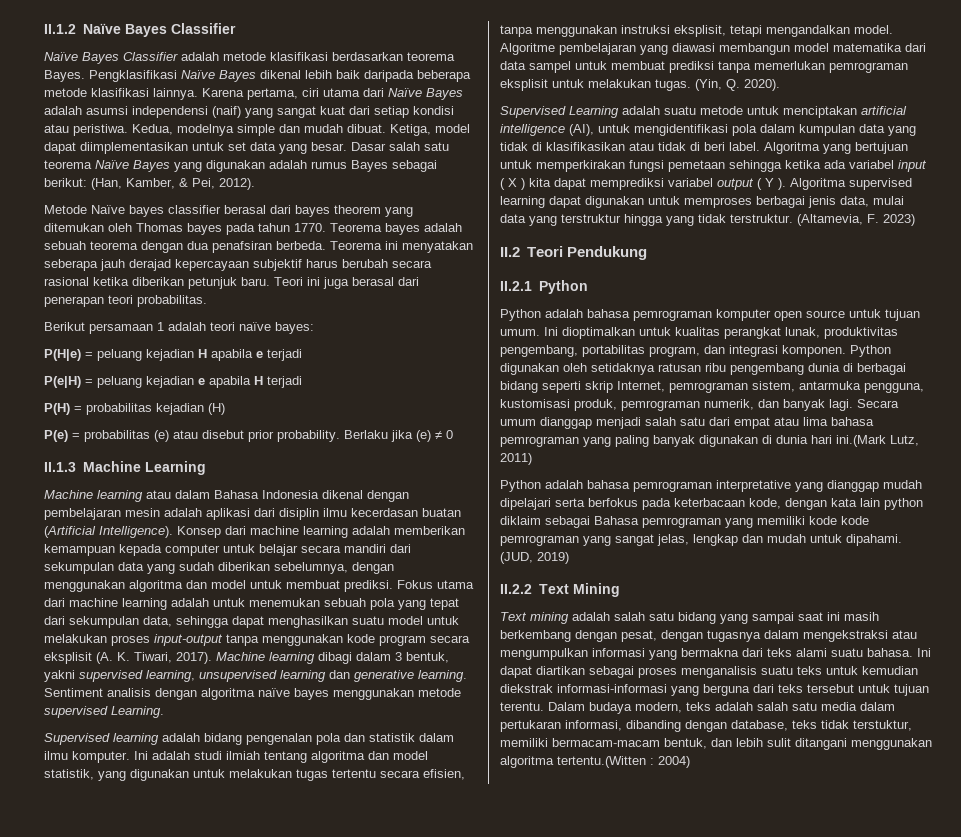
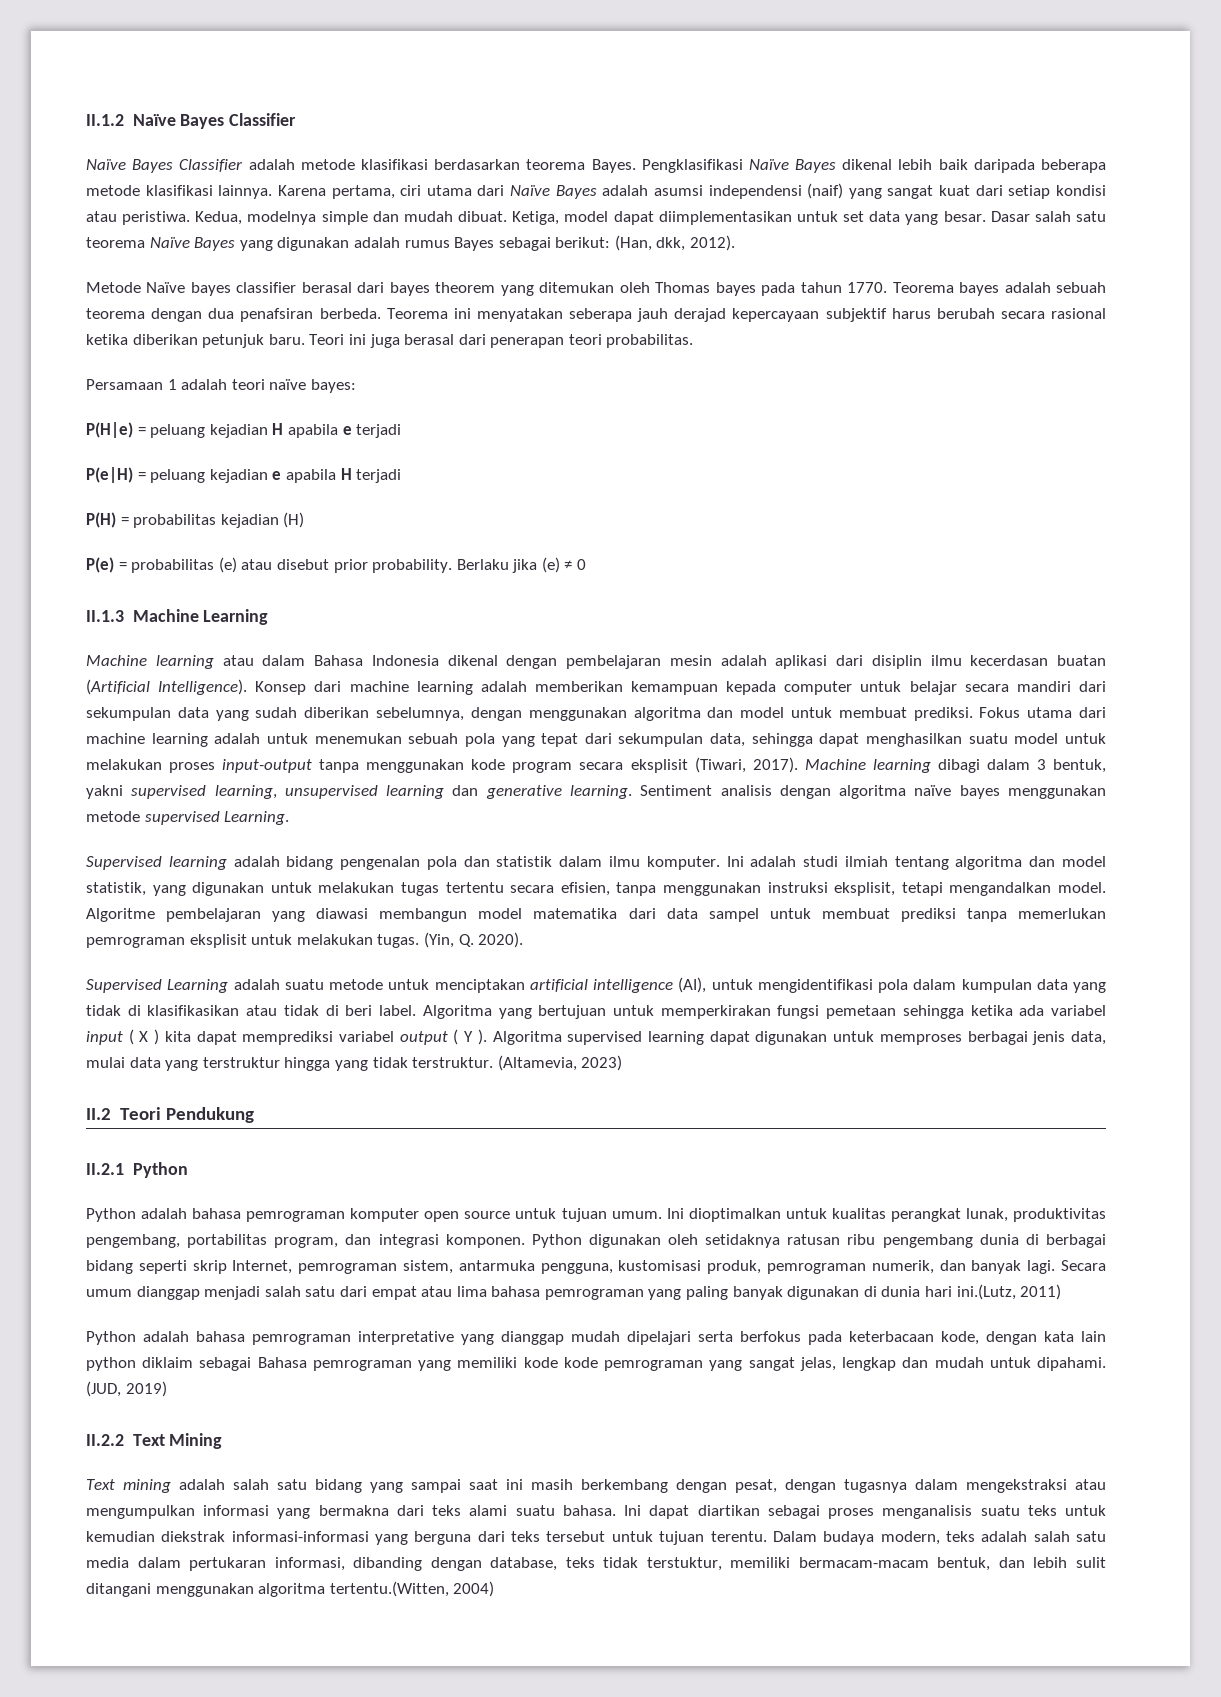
- Dasar salah satu teorema Naïve Bayes yang digunakan adalah rumus Bayes sebagai berikut: (Han, Kamber, & Pei, 2012).
+ Dasar salah satu teorema Naïve Bayes yang digunakan adalah rumus Bayes sebagai berikut: (Han, dkk, 2012).
- Berikut persamaan 1 adalah teori naïve bayes:
+ Persamaan 1 adalah teori naïve bayes:
- Fokus utama dari machine learning adalah untuk menemukan sebuah pola yang tepat dari sekumpulan data, sehingga dapat menghasilkan suatu model untuk melakukan proses input-output tanpa menggunakan kode program secara eksplisit (A. K. Tiwari, 2017).
+ Fokus utama dari machine learning adalah untuk menemukan sebuah pola yang tepat dari sekumpulan data, sehingga dapat menghasilkan suatu model untuk melakukan proses input-output tanpa menggunakan kode program secara eksplisit (Tiwari, 2017).
- (Altamevia, F. 2023)
+ (Altamevia, 2023)
- Secara umum dianggap menjadi salah satu dari empat atau lima bahasa pemrograman yang paling banyak digunakan di dunia hari ini.(Mark Lutz, 2011)
+ Secara umum dianggap menjadi salah satu dari empat atau lima bahasa pemrograman yang paling banyak digunakan di dunia hari ini.(Lutz, 2011)
- Dalam budaya modern, teks adalah salah satu media dalam pertukaran informasi, dibanding dengan database, teks tidak terstuktur, memiliki bermacam-macam bentuk, dan lebih sulit ditangani menggunakan algoritma tertentu.(Witten : 2004)
+ Dalam budaya modern, teks adalah salah satu media dalam pertukaran informasi, dibanding dengan database, teks tidak terstuktur, memiliki bermacam-macam bentuk, dan lebih sulit ditangani menggunakan algoritma tertentu.(Witten, 2004)

